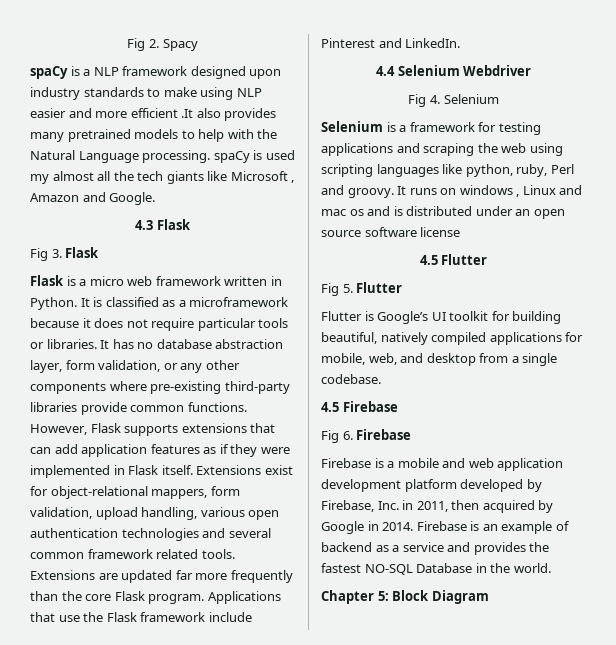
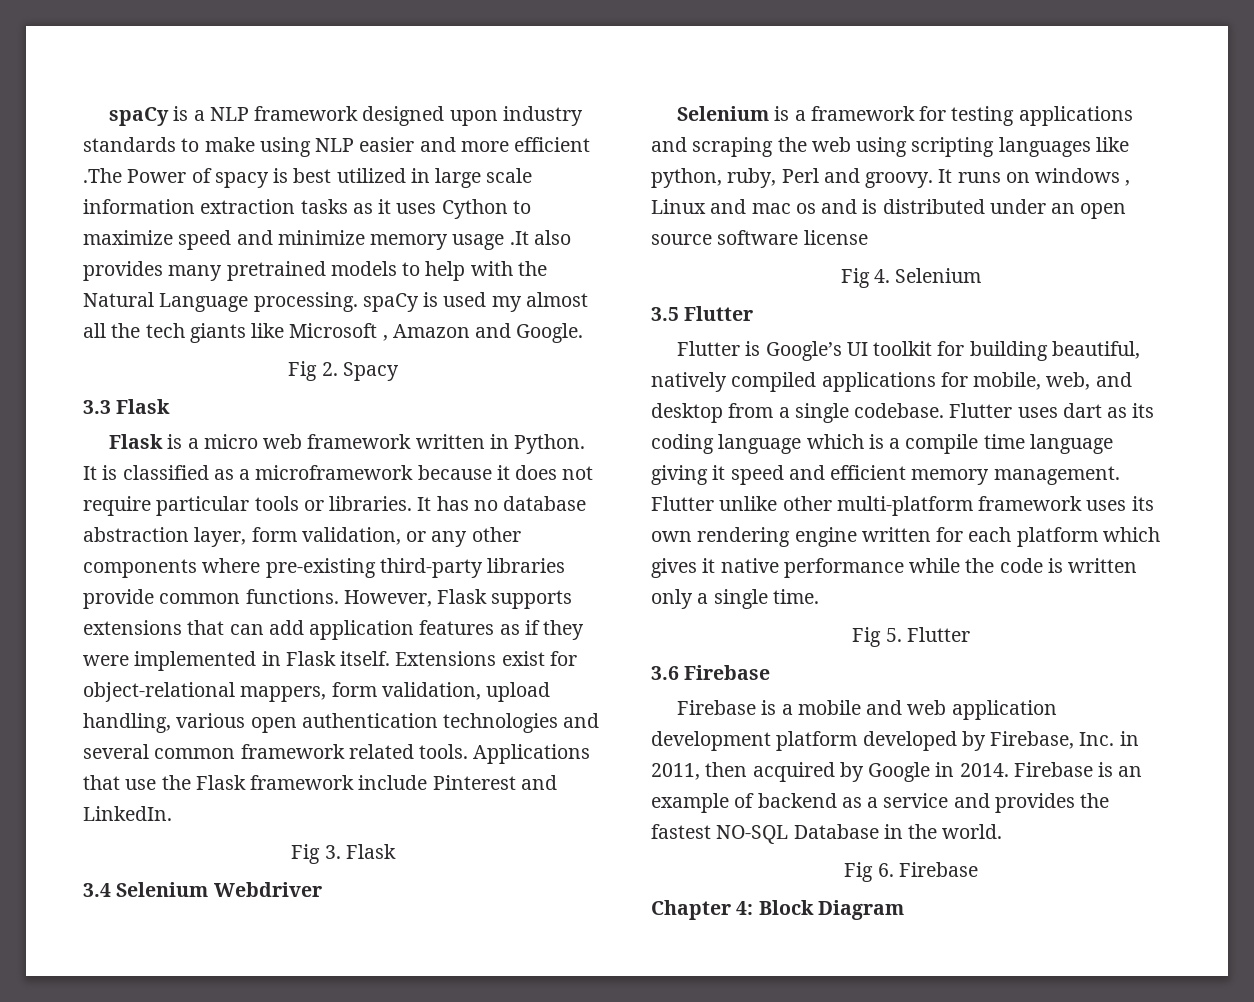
- Fig 2. Spacy
- spaCy is a NLP framework designed upon industry standards to make using NLP easier and more efficient .It also provides many pretrained models to help with the Natural Language processing. spaCy is used my almost all the tech giants like Microsoft , Amazon and Google.
+ spaCy is a NLP framework designed upon industry standards to make using NLP easier and more efficient .The Power of spacy is best utilized in large scale information extraction tasks as it uses Cython to maximize speed and minimize memory usage .It also provides many pretrained models to help with the Natural Language processing. spaCy is used my almost all the tech giants like Microsoft , Amazon and Google.
- 4.3 Flask
- Fig 3. Flask
+ Fig 2. Spacy
+ 3.3 Flask
- Extensions are updated far more frequently than the core Flask program.
- 4.4 Selenium Webdriver
+ Fig 3. Flask
+ 3.4 Selenium Webdriver
- Fig 4. Selenium
- 4.5 Flutter
- Fig 5. Flutter
+ Fig 4. Selenium
+ 3.5 Flutter
- Flutter is Google’s UI toolkit for building beautiful, natively compiled applications for mobile, web, and desktop from a single codebase.
- 4.5 Firebase
- Fig 6. Firebase
+ Flutter is Google’s UI toolkit for building beautiful, natively compiled applications for mobile, web, and desktop from a single codebase. Flutter uses dart as its coding language which is a compile time language giving it speed and efficient memory management. Flutter unlike other multi-platform framework uses its own rendering engine written for each platform which gives it native performance while the code is written only a single time.
+ Fig 5. Flutter
+ 3.6 Firebase
+ Fig 6. Firebase
- Chapter 5: Block Diagram
+ Chapter 4: Block Diagram

